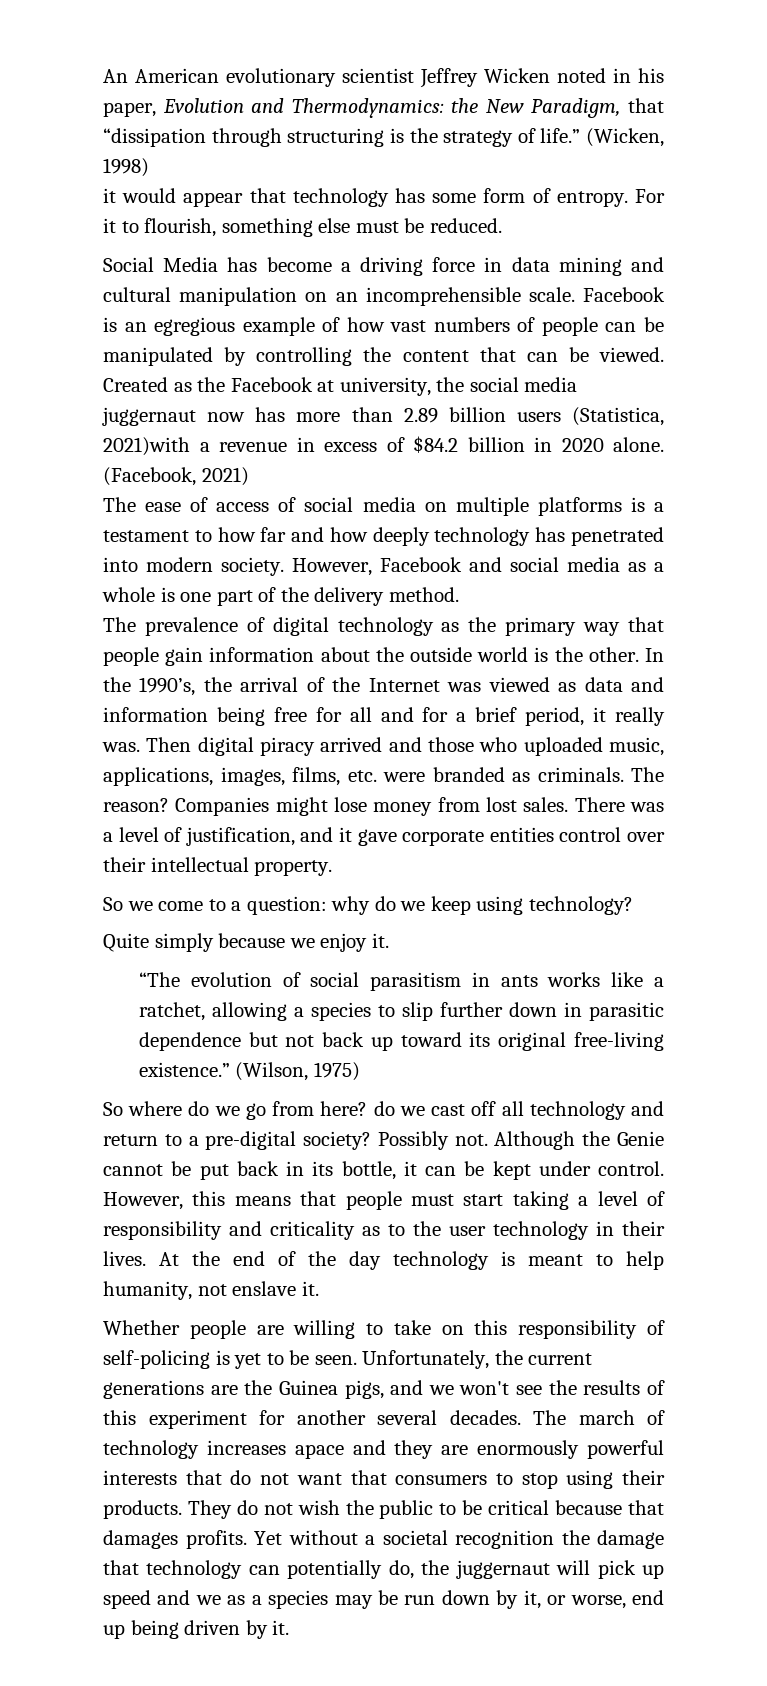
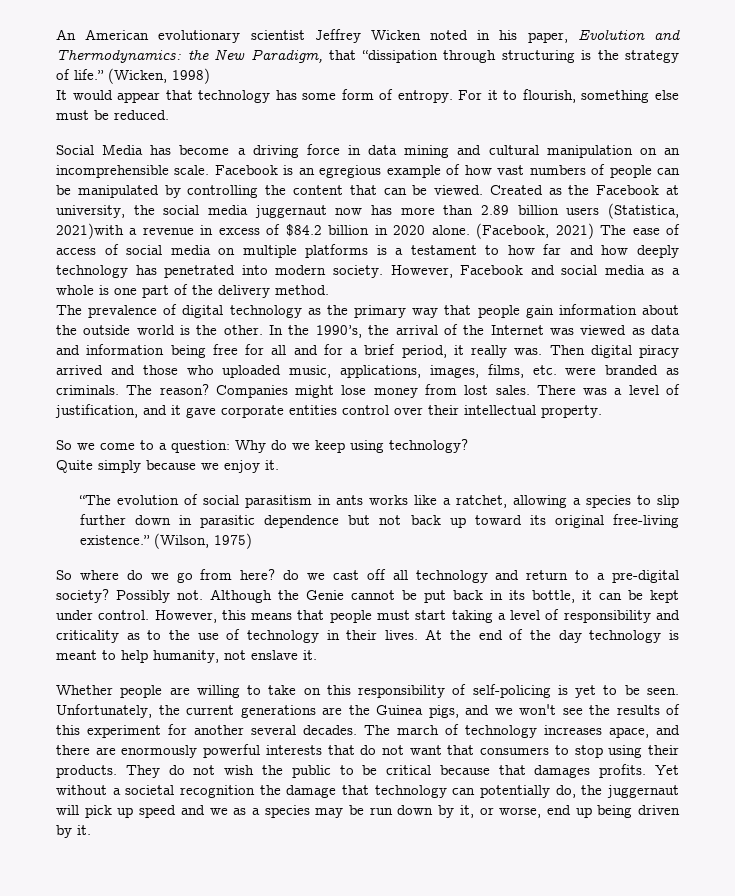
- it would appear that technology has some form of entropy.
+ It would appear that technology has some form of entropy.
- (Facebook, 2021)
- The ease of access of social media on multiple platforms is a testament to how far and how deeply technology has penetrated into modern society.
+ (Facebook, 2021) The ease of access of social media on multiple platforms is a testament to how far and how deeply technology has penetrated into modern society.
- So we come to a question: why do we keep using technology?
+ So we come to a question: Why do we keep using technology?
- However, this means that people must start taking a level of responsibility and criticality as to the user technology in their lives.
+ However, this means that people must start taking a level of responsibility and criticality as to the use of technology in their lives.
- The march of technology increases apace and they are enormously powerful interests that do not want that consumers to stop using their products.
+ The march of technology increases apace, and there are enormously powerful interests that do not want that consumers to stop using their products.

